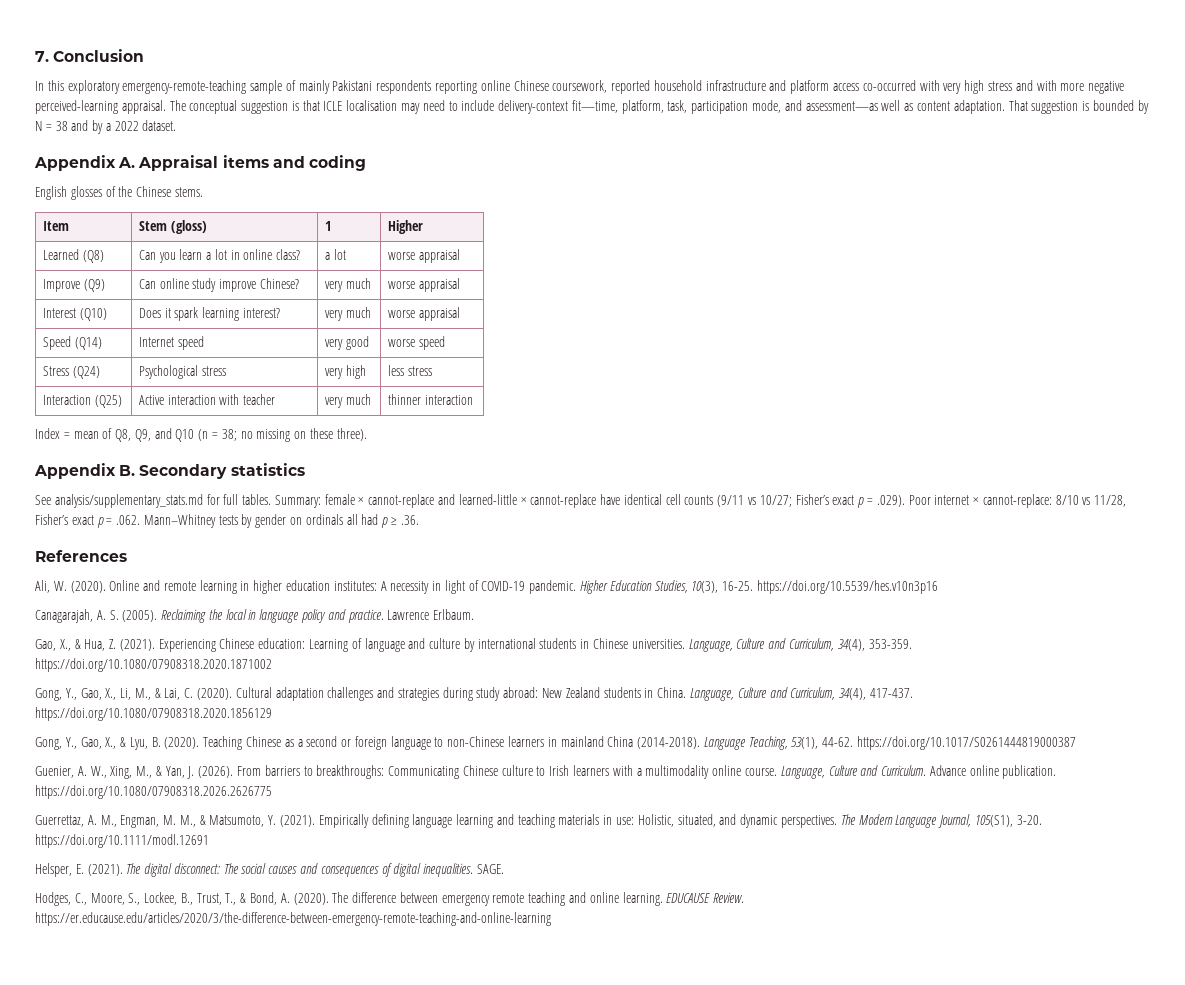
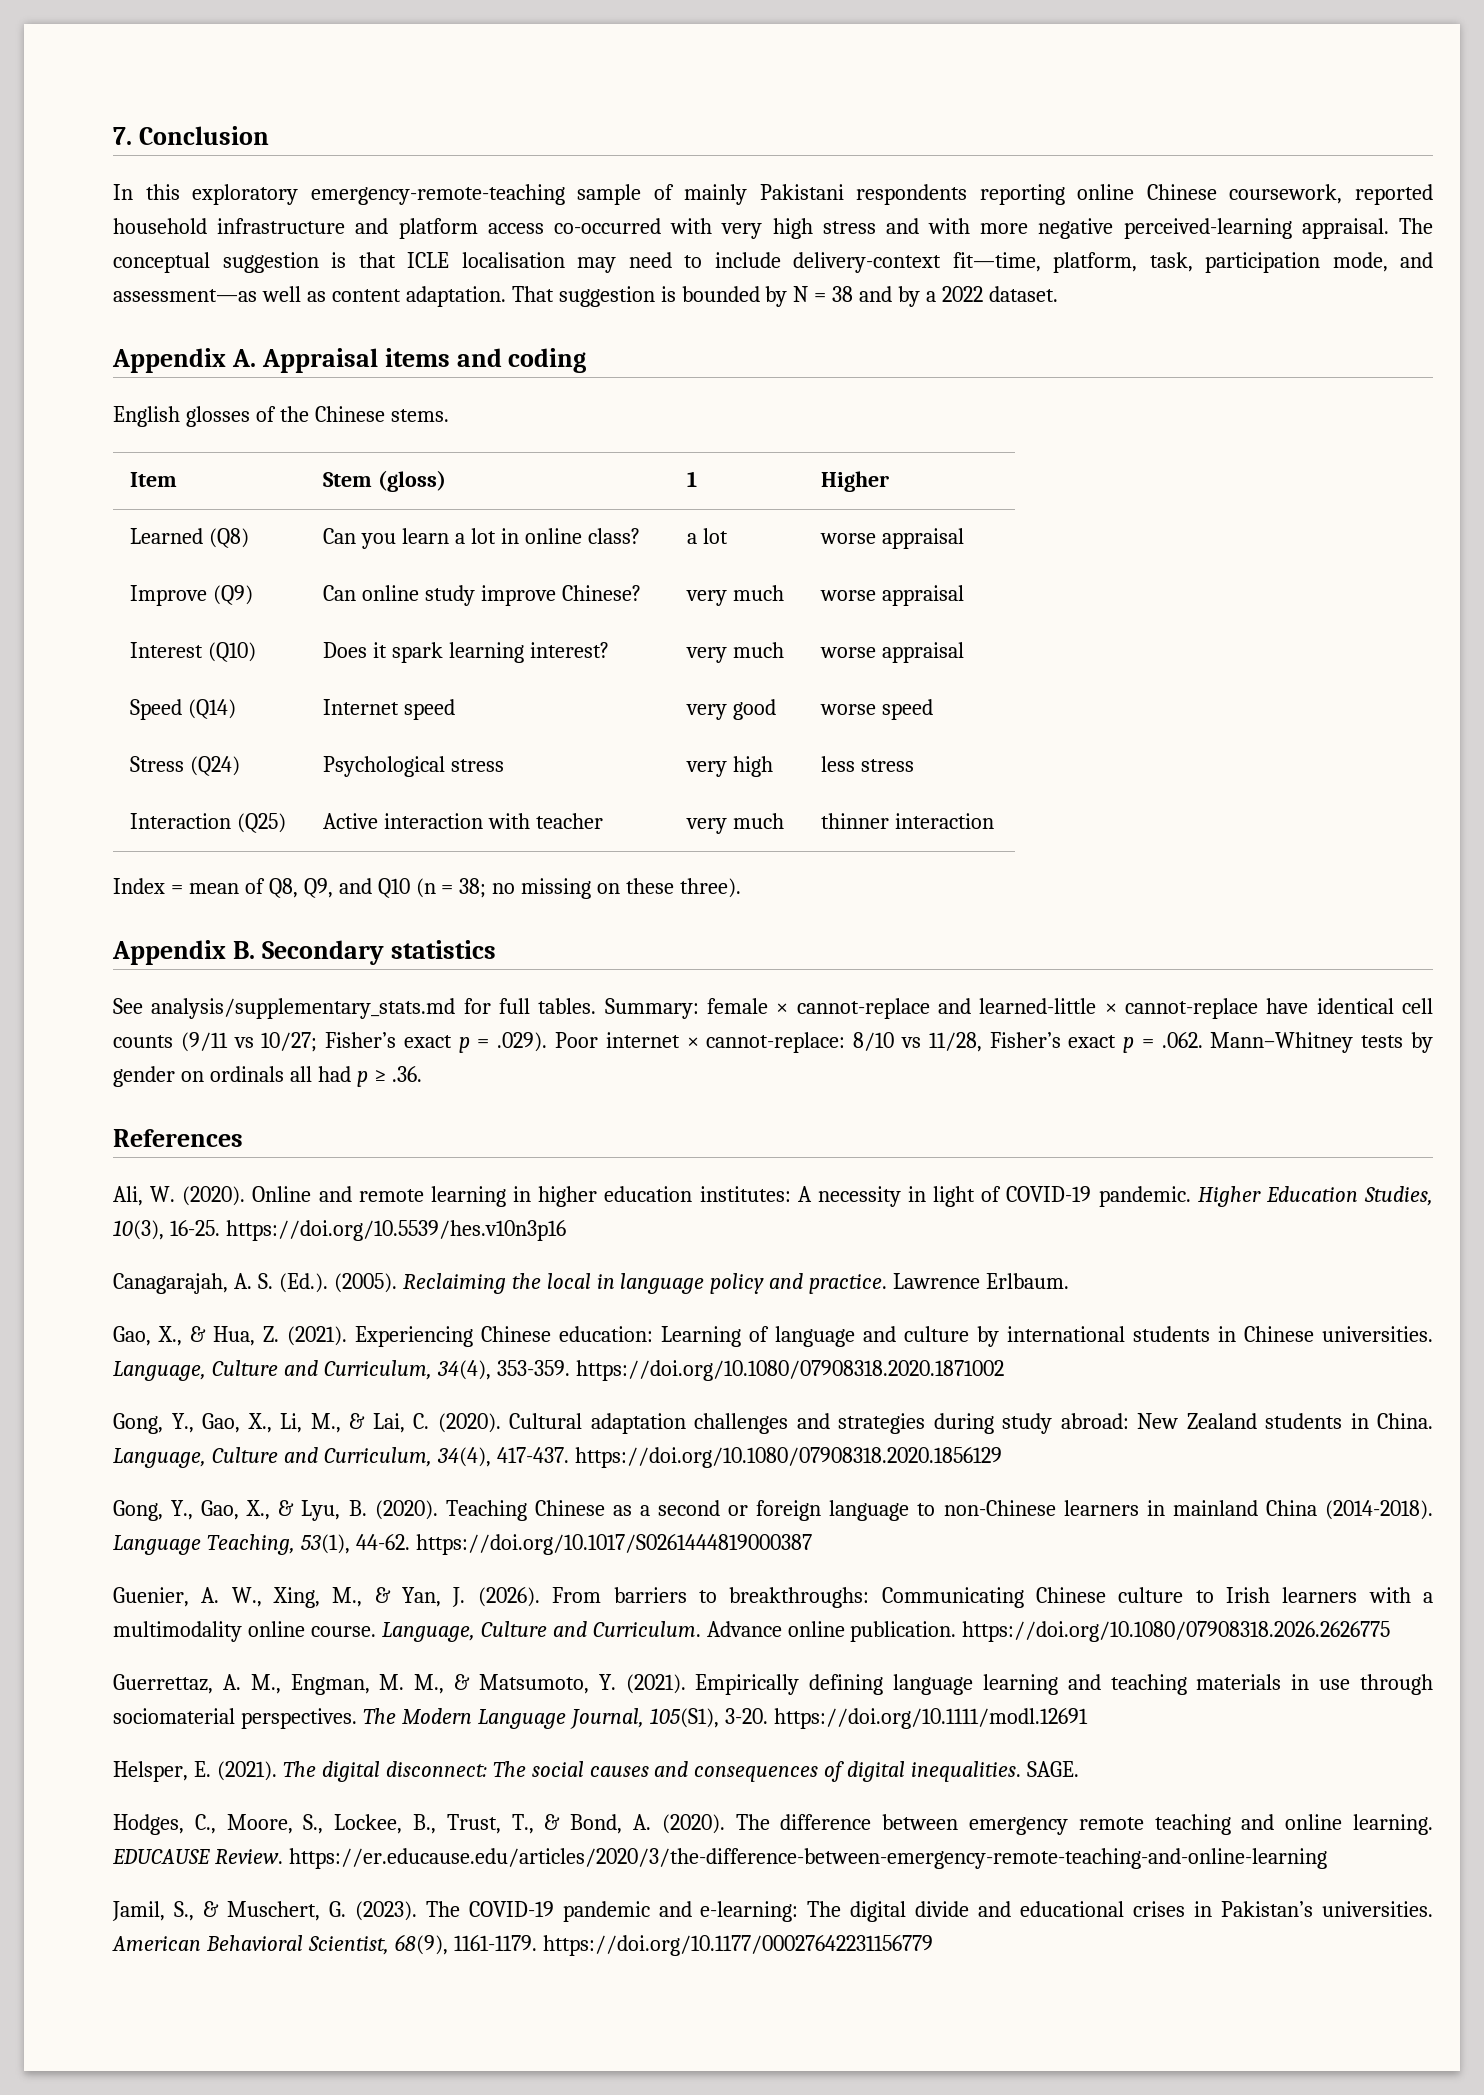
- Canagarajah, A. S. (2005).
+ Canagarajah, A. S. (Ed.). (2005).
- Empirically defining language learning and teaching materials in use: Holistic, situated, and dynamic perspectives.
+ Empirically defining language learning and teaching materials in use through sociomaterial perspectives.
+ Jamil, S., & Muschert, G. (2023). The COVID-19 pandemic and e-learning: The digital divide and educational crises in Pakistan’s universities. American Behavioral Scientist, 68(9), 1161-1179. https://doi.org/10.1177/00027642231156779

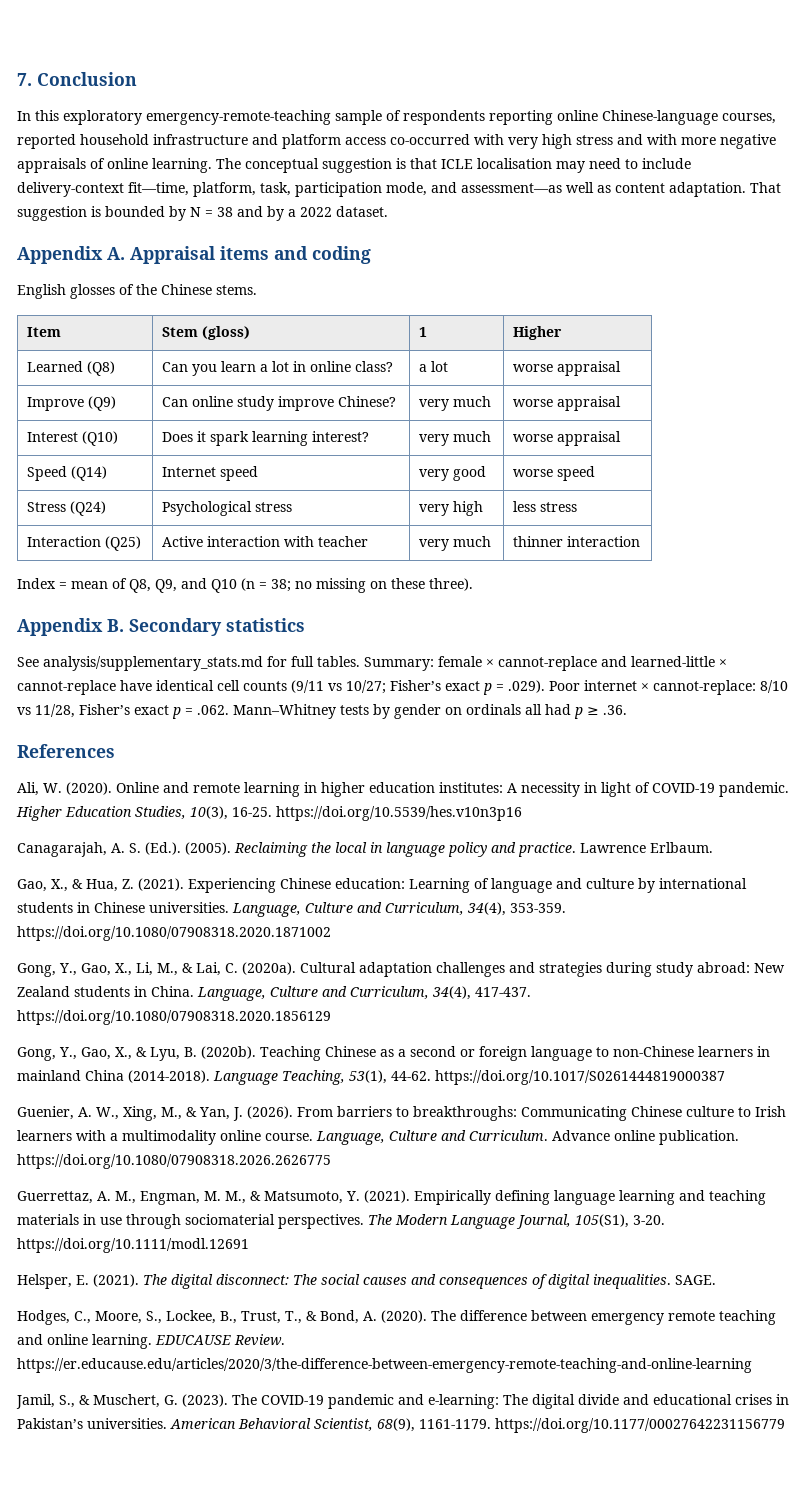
- In this exploratory emergency-remote-teaching sample of mainly Pakistani respondents reporting online Chinese coursework, reported household infrastructure and platform access co-occurred with very high stress and with more negative perceived-learning appraisal.
+ In this exploratory emergency-remote-teaching sample of respondents reporting online Chinese-language courses, reported household infrastructure and platform access co-occurred with very high stress and with more negative appraisals of online learning.
- Gong, Y., Gao, X., Li, M., & Lai, C. (2020).
+ Gong, Y., Gao, X., Li, M., & Lai, C. (2020a).
- Gong, Y., Gao, X., & Lyu, B. (2020).
+ Gong, Y., Gao, X., & Lyu, B. (2020b).

